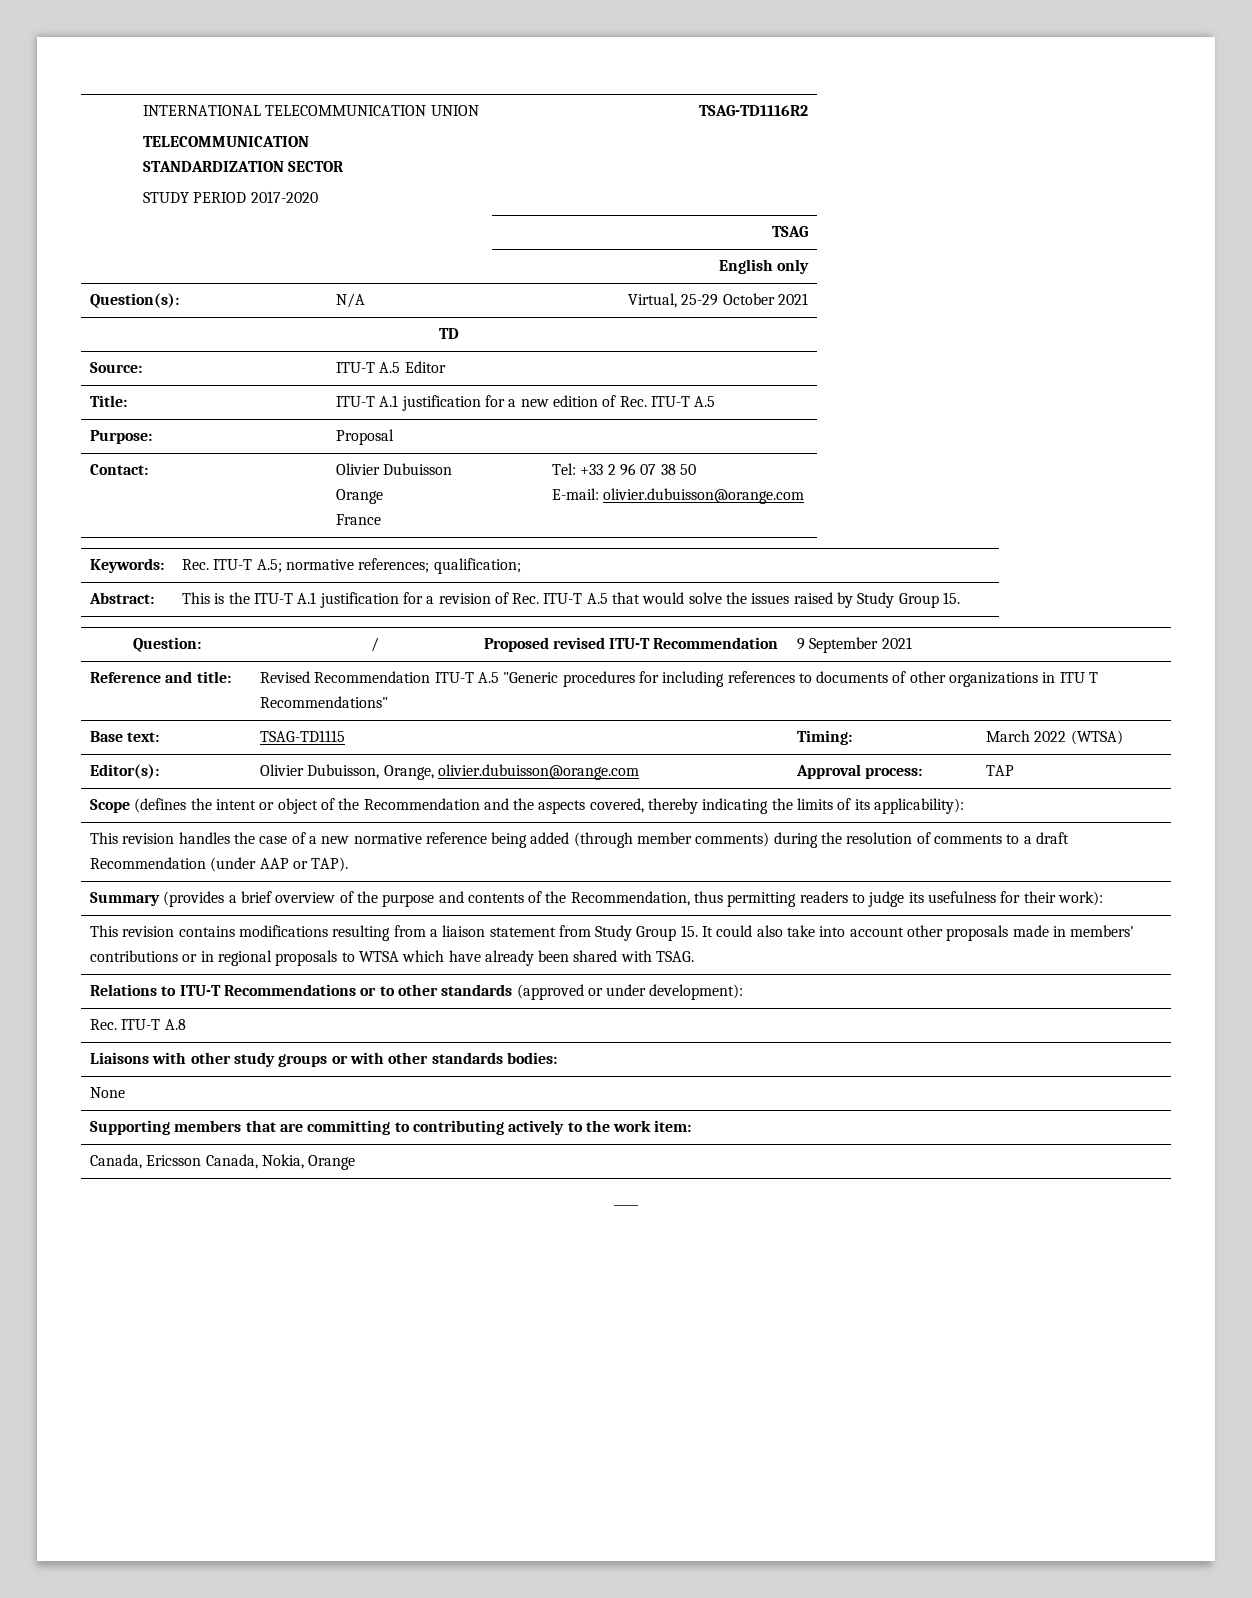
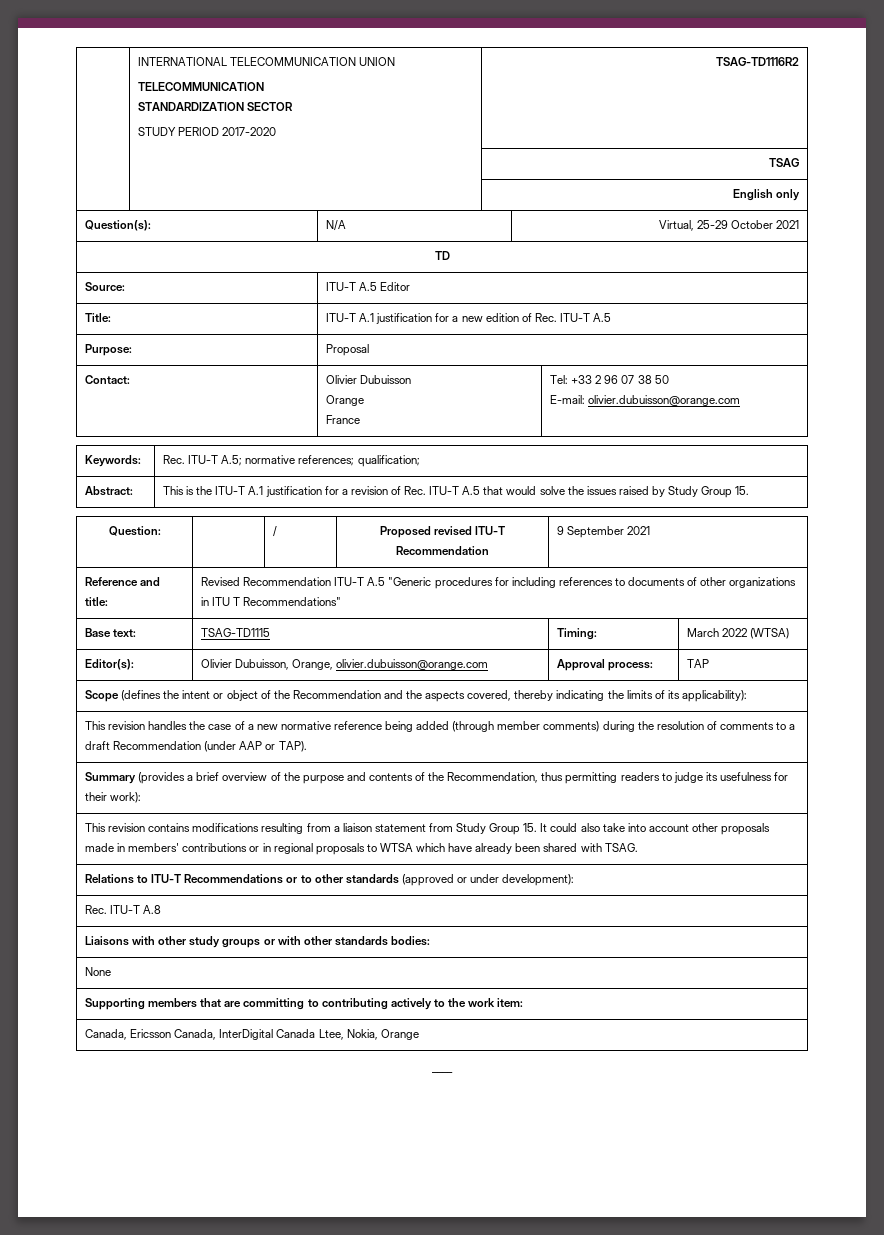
- Canada, Ericsson Canada, Nokia, Orange
+ Canada, Ericsson Canada, InterDigital Canada Ltee, Nokia, Orange

